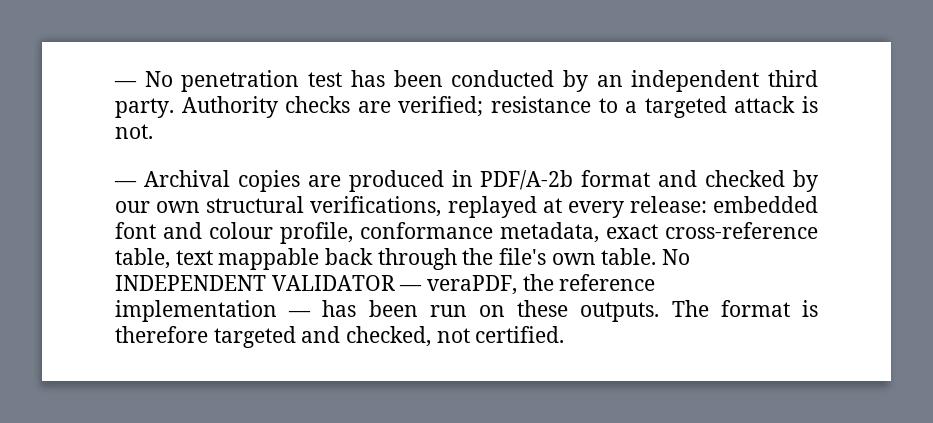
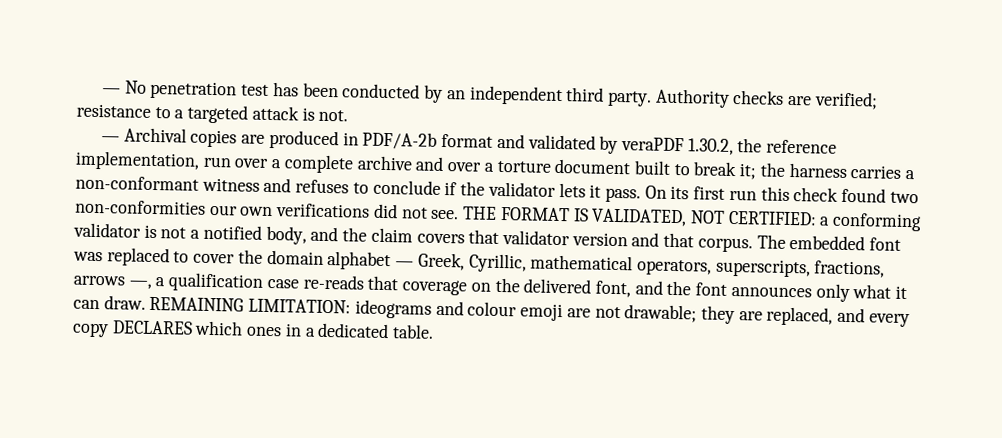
- — Archival copies are produced in PDF/A-2b format and checked by our own structural verifications, replayed at every release: embedded font and colour profile, conformance metadata, exact cross-reference table, text mappable back through the file's own table. No INDEPENDENT VALIDATOR — veraPDF, the reference implementation — has been run on these outputs. The format is therefore targeted and checked, not certified.
+ — Archival copies are produced in PDF/A-2b format and validated by veraPDF 1.30.2, the reference implementation, run over a complete archive and over a torture document built to break it; the harness carries a non-conformant witness and refuses to conclude if the validator lets it pass. On its first run this check found two non-conformities our own verifications did not see. THE FORMAT IS VALIDATED, NOT CERTIFIED: a conforming validator is not a notified body, and the claim covers that validator version and that corpus. The embedded font was replaced to cover the domain alphabet — Greek, Cyrillic, mathematical operators, superscripts, fractions, arrows —, a qualification case re-reads that coverage on the delivered font, and the font announces only what it can draw. REMAINING LIMITATION: ideograms and colour emoji are not drawable; they are replaced, and every copy DECLARES which ones in a dedicated table.

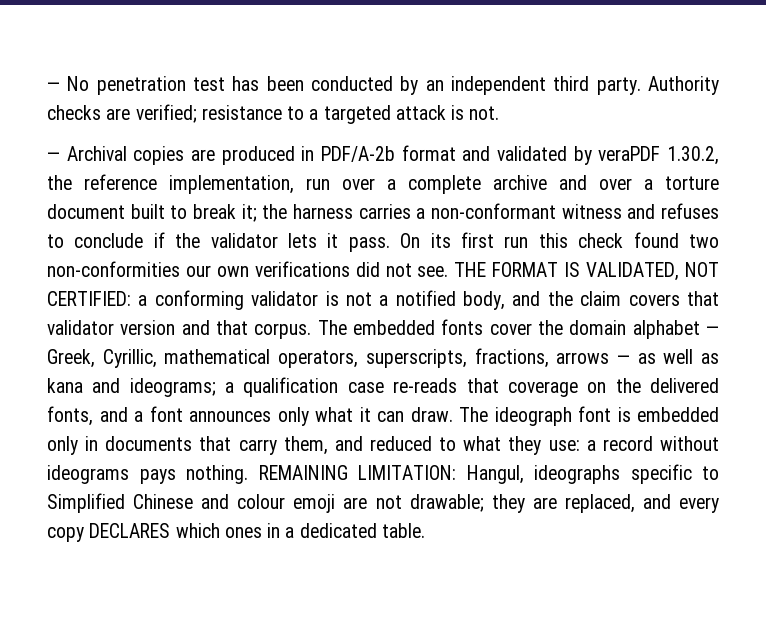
- The embedded font was replaced to cover the domain alphabet — Greek, Cyrillic, mathematical operators, superscripts, fractions, arrows —, a qualification case re-reads that coverage on the delivered font, and the font announces only what it can draw.
+ The embedded fonts cover the domain alphabet — Greek, Cyrillic, mathematical operators, superscripts, fractions, arrows — as well as kana and ideograms; a qualification case re-reads that coverage on the delivered fonts, and a font announces only what it can draw.
- REMAINING LIMITATION: ideograms and colour emoji are not drawable; they are replaced, and every copy DECLARES which ones in a dedicated table.
+ The ideograph font is embedded only in documents that carry them, and reduced to what they use: a record without ideograms pays nothing. REMAINING LIMITATION: Hangul, ideographs specific to Simplified Chinese and colour emoji are not drawable; they are replaced, and every copy DECLARES which ones in a dedicated table.

